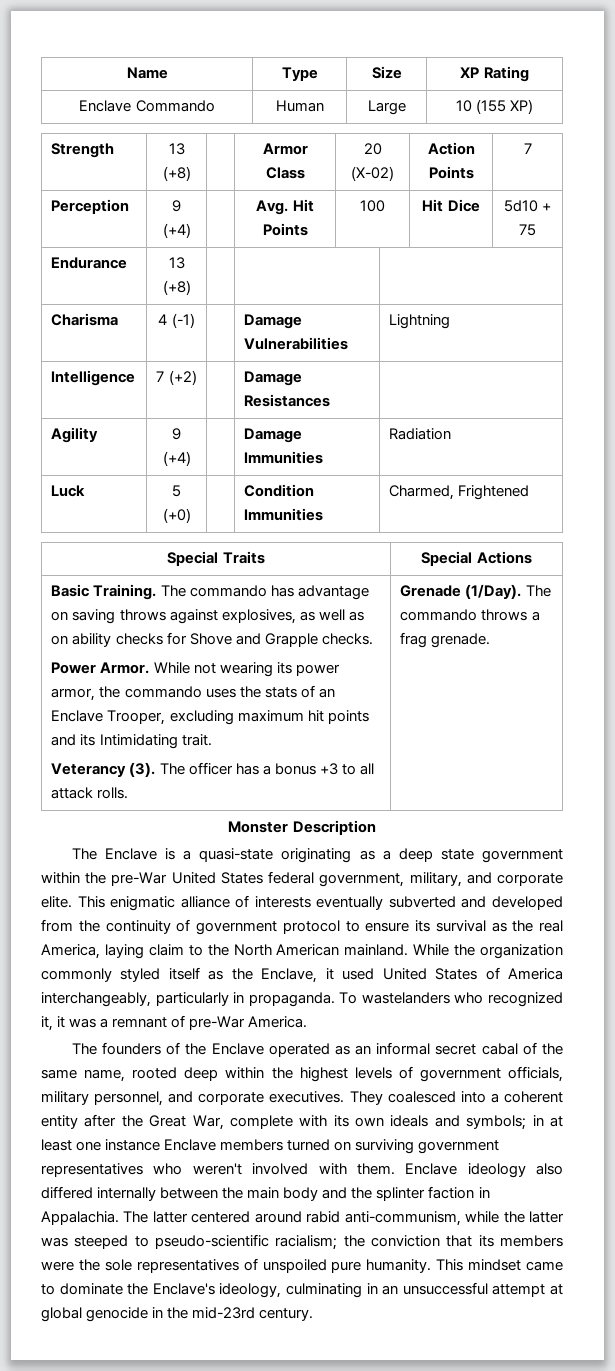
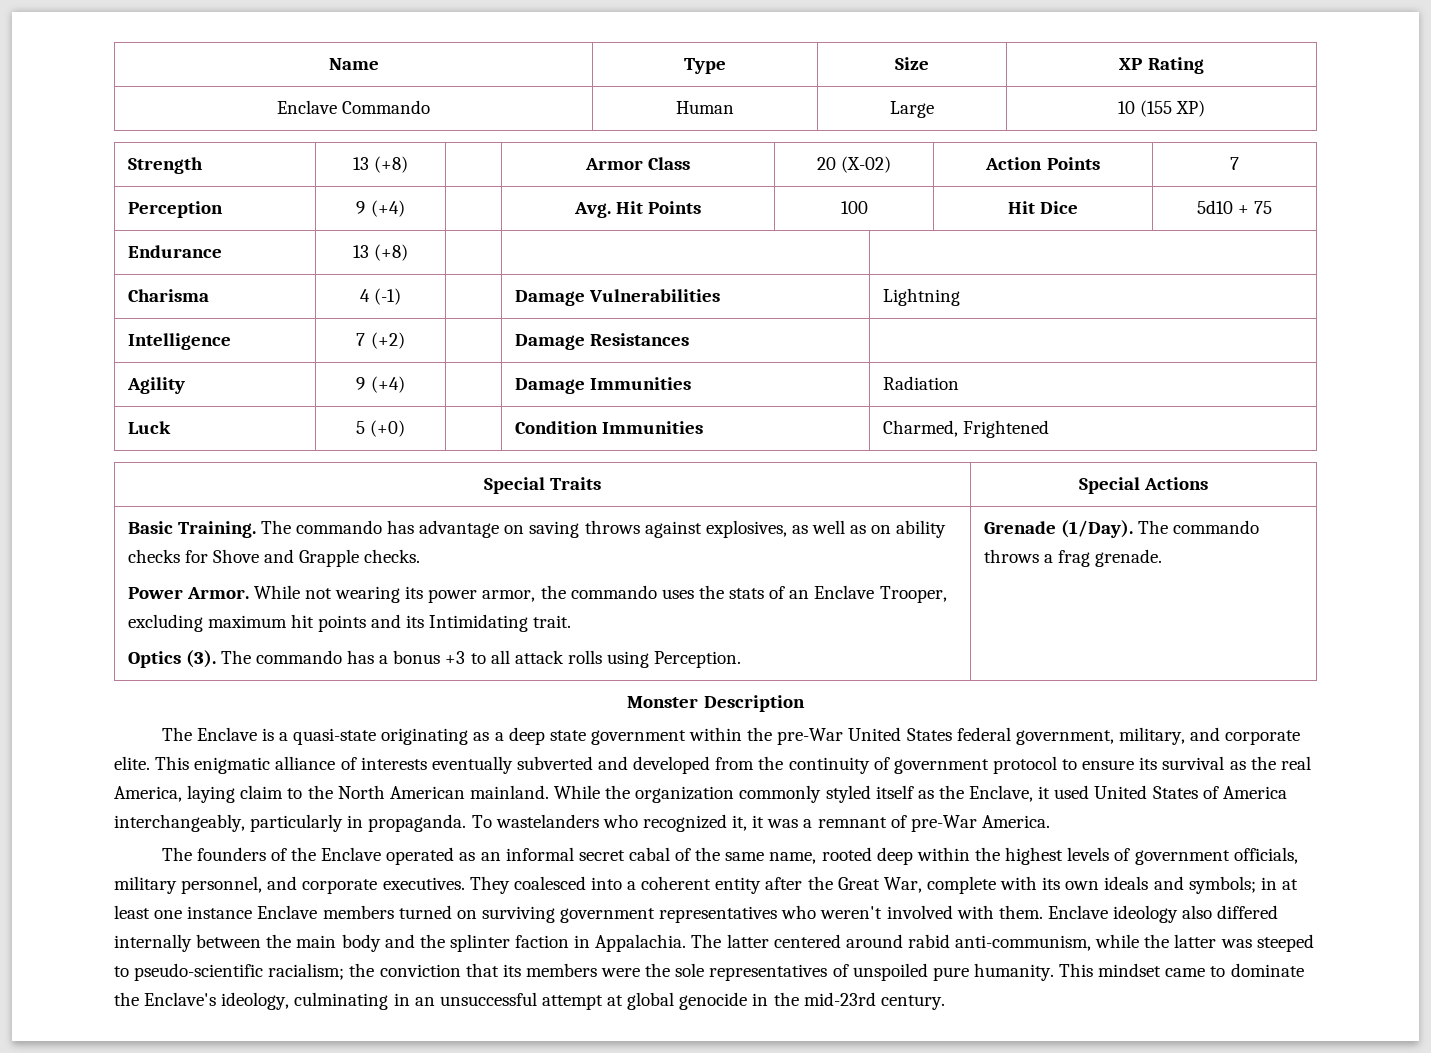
- Veterancy (3).
+ Optics (3).
- The officer has a bonus +3 to all attack rolls.
+ The commando has a bonus +3 to all attack rolls using Perception.

